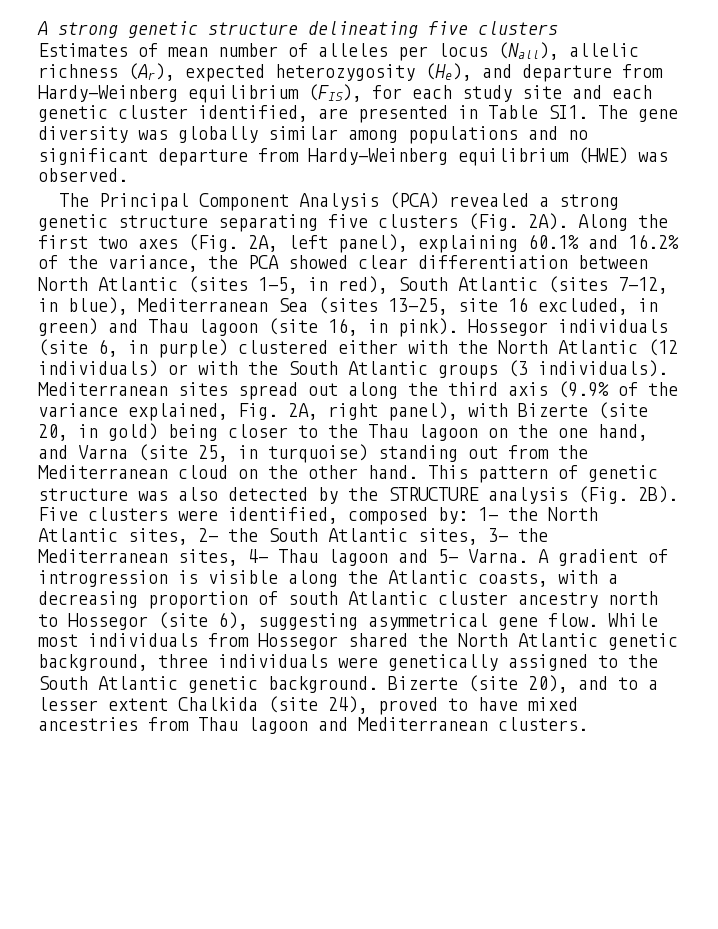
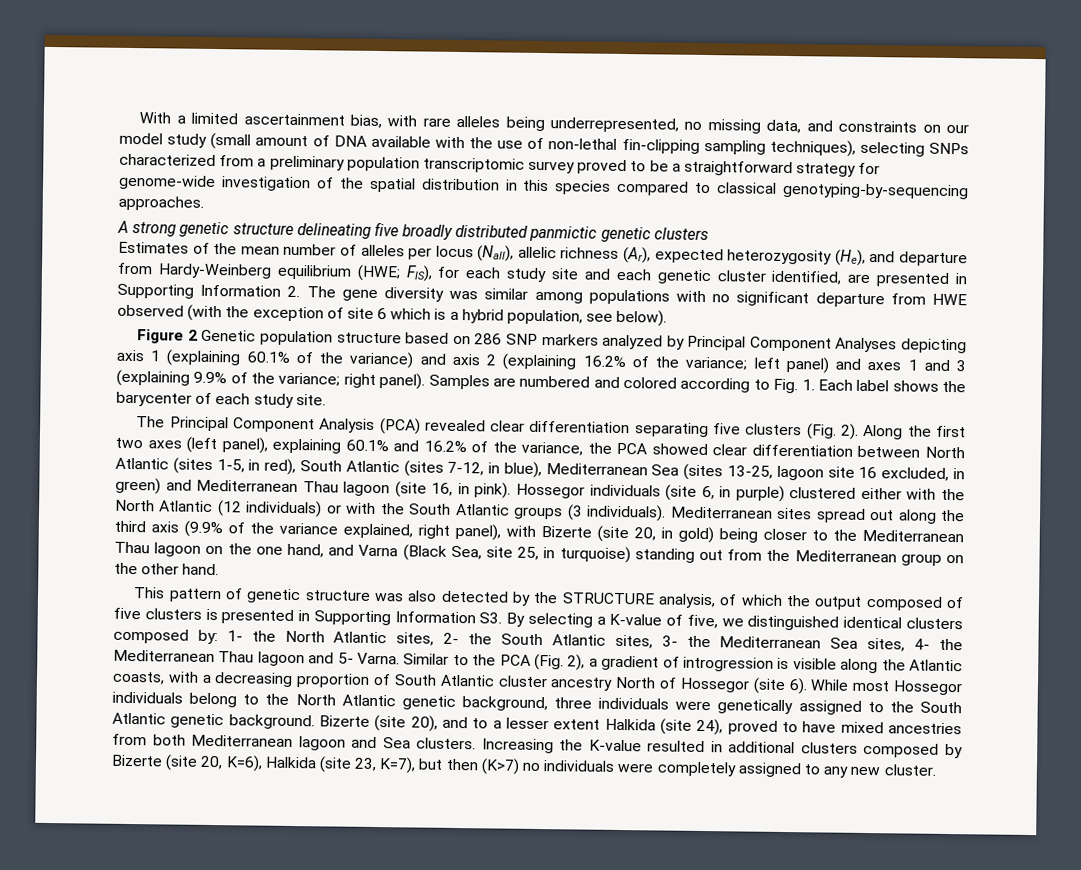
+ With a limited ascertainment bias, with rare alleles being underrepresented, no missing data, and constraints on our model study (small amount of DNA available with the use of non-lethal fin-clipping sampling techniques), selecting SNPs characterized from a preliminary population transcriptomic survey proved to be a straightforward strategy for genome-wide investigation of the spatial distribution in this species compared to classical genotyping-by-sequencing approaches.
- A strong genetic structure delineating five clusters
+ A strong genetic structure delineating five broadly distributed panmictic genetic clusters
- Estimates of mean number of alleles per locus (Nall), allelic richness (Ar), expected heterozygosity (He), and departure from Hardy-Weinberg equilibrium (FIS), for each study site and each genetic cluster identified, are presented in Table SI1. The gene diversity was globally similar among populations and no significant departure from Hardy-Weinberg equilibrium (HWE) was observed.
+ Estimates of the mean number of alleles per locus (Nall), allelic richness (Ar), expected heterozygosity (He), and departure from Hardy-Weinberg equilibrium (HWE; FIS), for each study site and each genetic cluster identified, are presented in Supporting Information 2. The gene diversity was similar among populations with no significant departure from HWE observed (with the exception of site 6 which is a hybrid population, see below).
+ Figure 2 Genetic population structure based on 286 SNP markers analyzed by Principal Component Analyses depicting axis 1 (explaining 60.1% of the variance) and axis 2 (explaining 16.2% of the variance; left panel) and axes 1 and 3 (explaining 9.9% of the variance; right panel). Samples are numbered and colored according to Fig. 1. Each label shows the barycenter of each study site.
- The Principal Component Analysis (PCA) revealed a strong genetic structure separating five clusters (Fig. 2A).
+ The Principal Component Analysis (PCA) revealed clear differentiation separating five clusters (Fig. 2).
- Along the first two axes (Fig. 2A, left panel), explaining 60.1% and 16.2% of the variance, the PCA showed clear differentiation between North Atlantic (sites 1-5, in red), South Atlantic (sites 7-12, in blue), Mediterranean Sea (sites 13-25, site 16 excluded, in green) and Thau lagoon (site 16, in pink).
+ Along the first two axes (left panel), explaining 60.1% and 16.2% of the variance, the PCA showed clear differentiation between North Atlantic (sites 1-5, in red), South Atlantic (sites 7-12, in blue), Mediterranean Sea (sites 13-25, lagoon site 16 excluded, in green) and Mediterranean Thau lagoon (site 16, in pink).
- Mediterranean sites spread out along the third axis (9.9% of the variance explained, Fig. 2A, right panel), with Bizerte (site 20, in gold) being closer to the Thau lagoon on the one hand, and Varna (site 25, in turquoise) standing out from the Mediterranean cloud on the other hand. This pattern of genetic structure was also detected by the STRUCTURE analysis (Fig. 2B). Five clusters were identified, composed by:
+ Mediterranean sites spread out along the third axis (9.9% of the variance explained, right panel), with Bizerte (site 20, in gold) being closer to the Mediterranean Thau lagoon on the one hand, and Varna (Black Sea, site 25, in turquoise) standing out from the Mediterranean group on the other hand.
+ This pattern of genetic structure was also detected by the STRUCTURE analysis, of which the output composed of five clusters is presented in Supporting Information S3. By selecting a K-value of five, we distinguished identical clusters composed by:
- 1- the North Atlantic sites, 2- the South Atlantic sites, 3- the Mediterranean sites, 4- Thau lagoon and 5- Varna.
+ 1- the North Atlantic sites, 2- the South Atlantic sites, 3- the Mediterranean Sea sites, 4- the Mediterranean Thau lagoon and 5- Varna.
- A gradient of introgression is visible along the Atlantic coasts, with a decreasing proportion of south Atlantic cluster ancestry north to Hossegor (site 6), suggesting asymmetrical gene flow. While most individuals from Hossegor shared the North Atlantic genetic background, three individuals were genetically assigned to the South Atlantic genetic background.
+ Similar to the PCA (Fig. 2), a gradient of introgression is visible along the Atlantic coasts, with a decreasing proportion of South Atlantic cluster ancestry North of Hossegor (site 6). While most Hossegor individuals belong to the North Atlantic genetic background, three individuals were genetically assigned to the South Atlantic genetic background.
- Bizerte (site 20), and to a lesser extent Chalkida (site 24), proved to have mixed ancestries from Thau lagoon and Mediterranean clusters.
+ Bizerte (site 20), and to a lesser extent Halkida (site 24), proved to have mixed ancestries from both Mediterranean lagoon and Sea clusters. Increasing the K-value resulted in additional clusters composed by Bizerte (site 20, K=6), Halkida (site 23, K=7), but then (K>7) no individuals were completely assigned to any new cluster.

